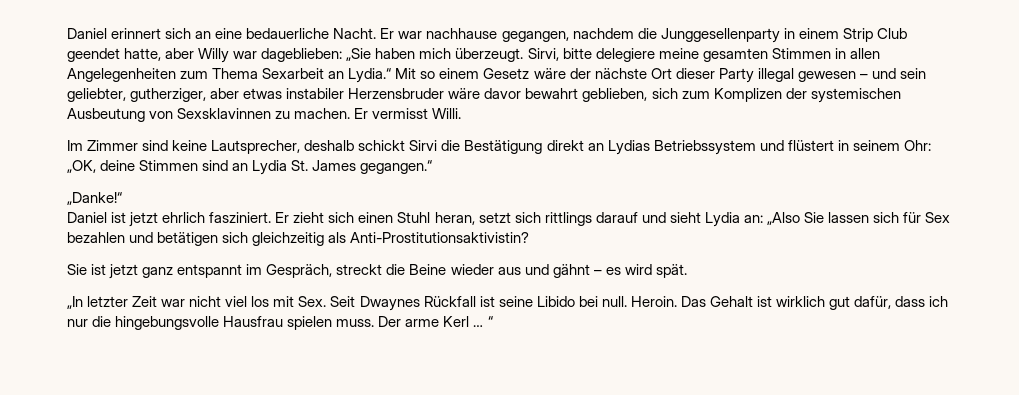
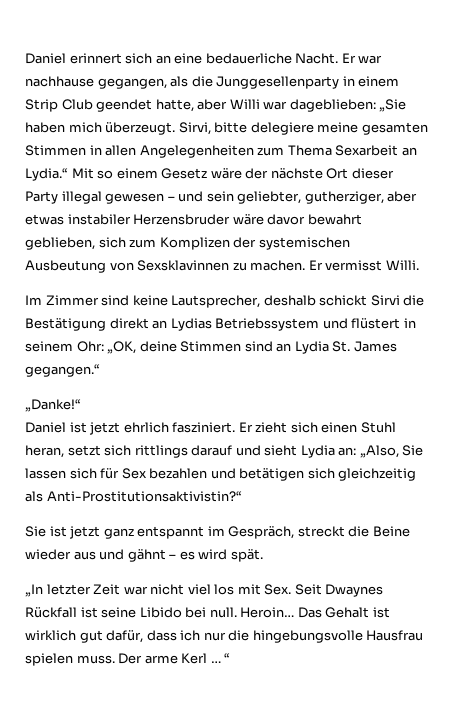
- Er war nachhause gegangen, nachdem die Junggesellenparty in einem Strip Club geendet hatte, aber Willy war dageblieben: „Sie haben mich überzeugt.
+ Er war nachhause gegangen, als die Junggesellenparty in einem Strip Club geendet hatte, aber Willi war dageblieben: „Sie haben mich überzeugt.
- Er zieht sich einen Stuhl heran, setzt sich rittlings darauf und sieht Lydia an: „Also Sie lassen sich für Sex bezahlen und betätigen sich gleichzeitig als Anti-Prostitutionsaktivistin?
+ Er zieht sich einen Stuhl heran, setzt sich rittlings darauf und sieht Lydia an: „Also, Sie lassen sich für Sex bezahlen und betätigen sich gleichzeitig als Anti-Prostitutionsaktivistin?“
- Heroin.
+ Heroin…

